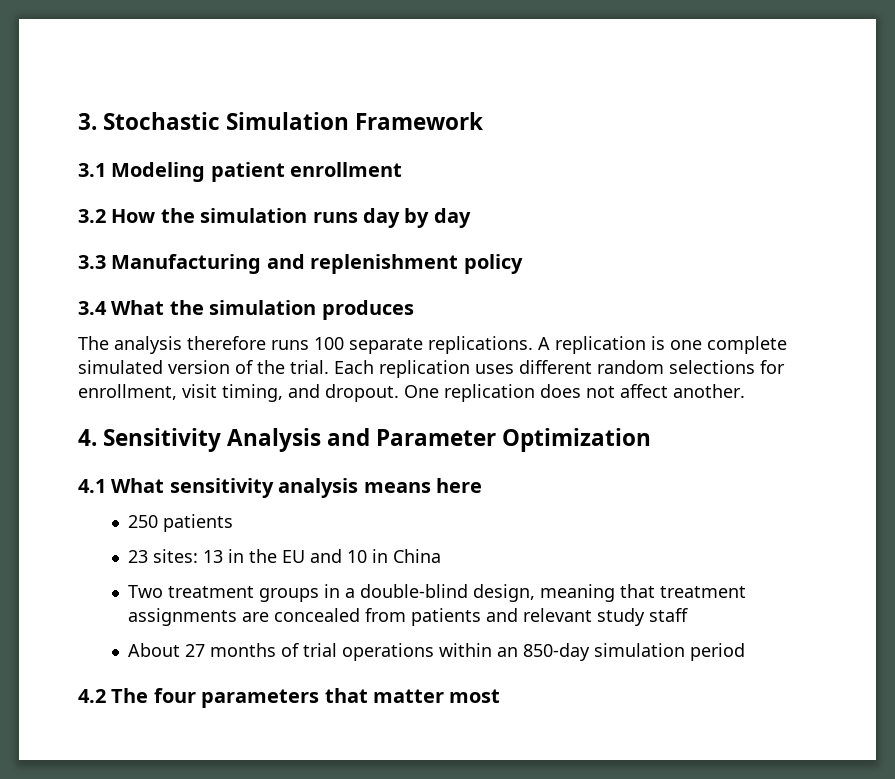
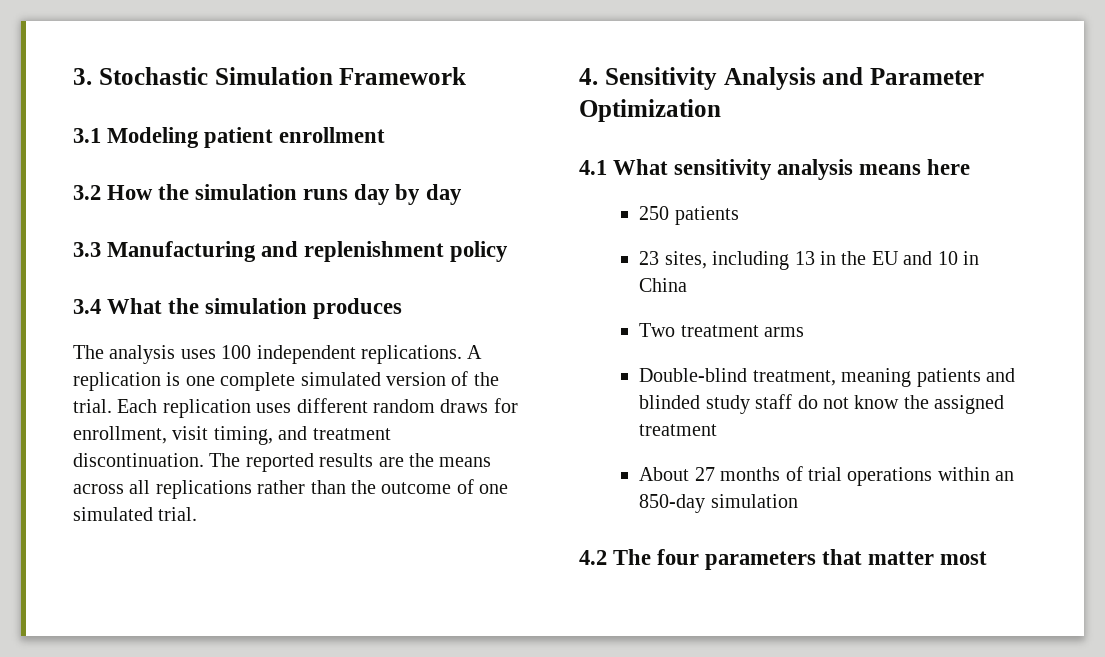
- The analysis therefore runs 100 separate replications.
+ The analysis uses 100 independent replications.
- Each replication uses different random selections for enrollment, visit timing, and dropout. One replication does not affect another.
+ Each replication uses different random draws for enrollment, visit timing, and treatment discontinuation. The reported results are the means across all replications rather than the outcome of one simulated trial.
- 23 sites: 13 in the EU and 10 in China
+ 23 sites, including 13 in the EU and 10 in China
- Two treatment groups in a double-blind design, meaning that treatment assignments are concealed from patients and relevant study staff
+ Two treatment arms
+ Double-blind treatment, meaning patients and blinded study staff do not know the assigned treatment
- About 27 months of trial operations within an 850-day simulation period
+ About 27 months of trial operations within an 850-day simulation

